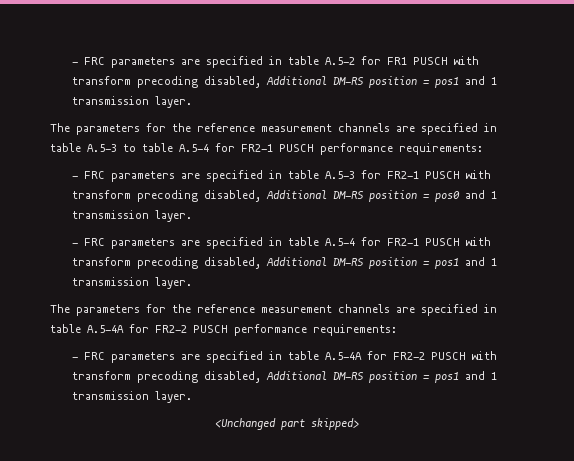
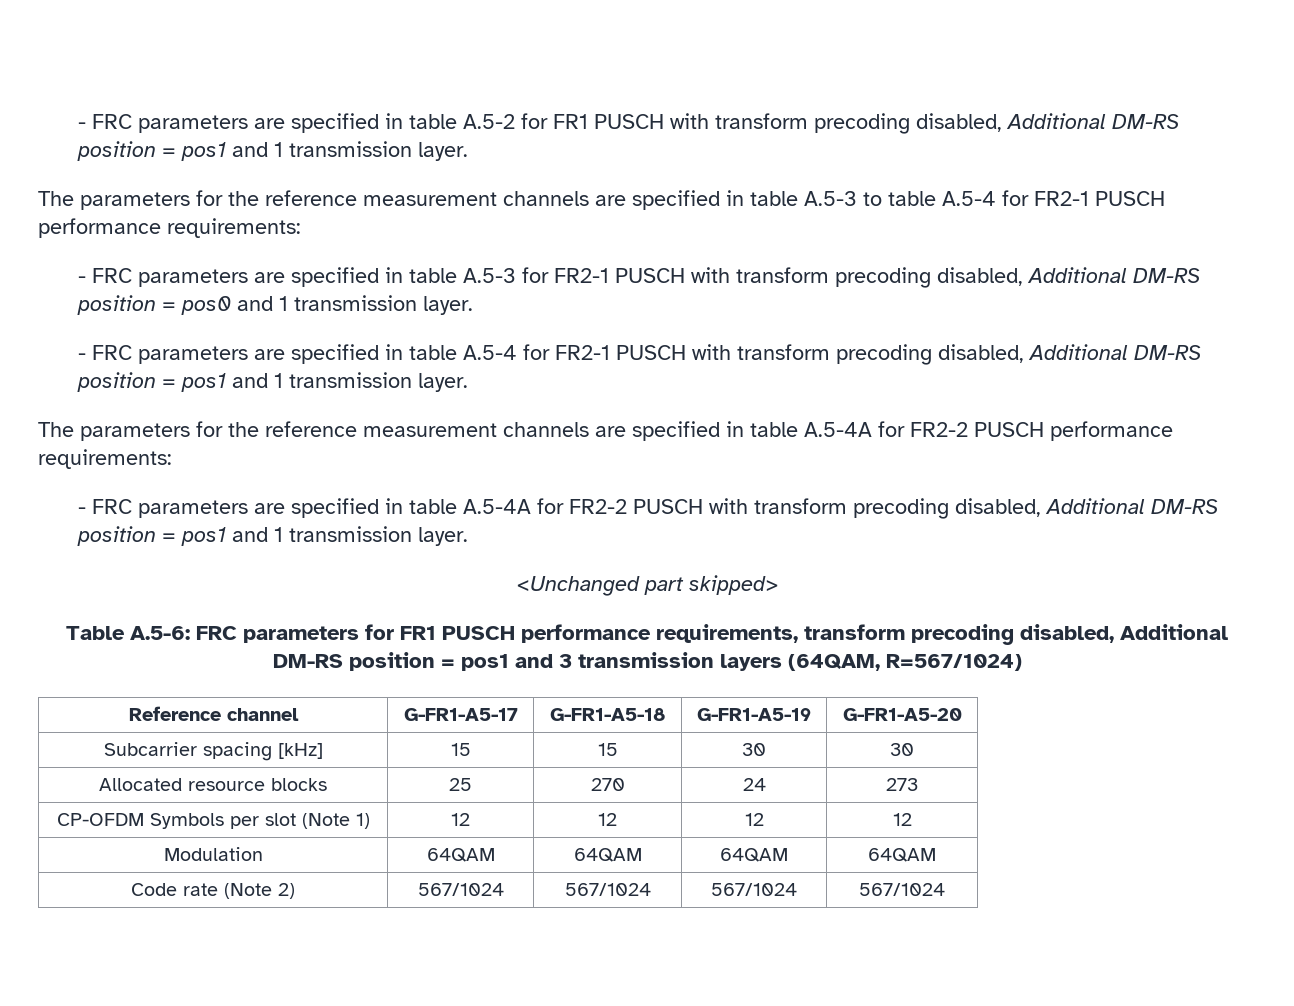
+ Table A.5-6: FRC parameters for FR1 PUSCH performance requirements, transform precoding disabled, Additional DM-RS position = pos1 and 3 transmission layers (64QAM, R=567/1024)
+ Reference channel | G-FR1-A5-17 | G-FR1-A5-18 | G-FR1-A5-19 | G-FR1-A5-20
+ Subcarrier spacing [kHz] | 15 | 15 | 30 | 30
+ Allocated resource blocks | 25 | 270 | 24 | 273
+ CP-OFDM Symbols per slot (Note 1) | 12 | 12 | 12 | 12
+ Modulation | 64QAM | 64QAM | 64QAM | 64QAM
+ Code rate (Note 2) | 567/1024 | 567/1024 | 567/1024 | 567/1024

